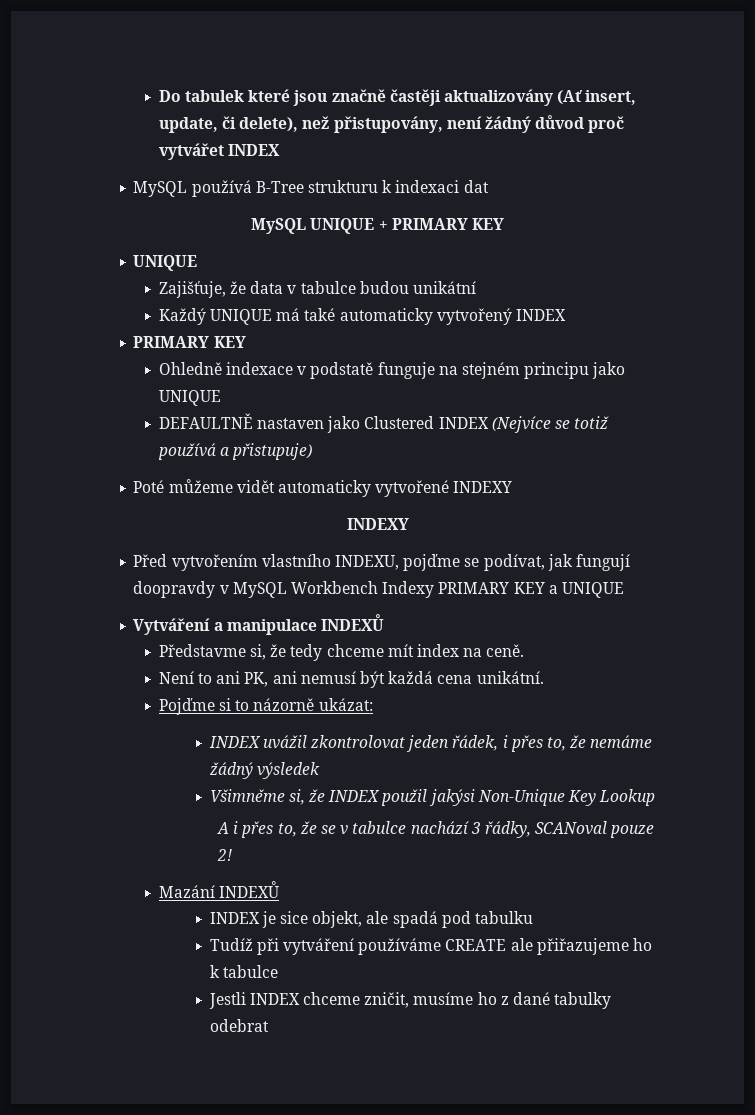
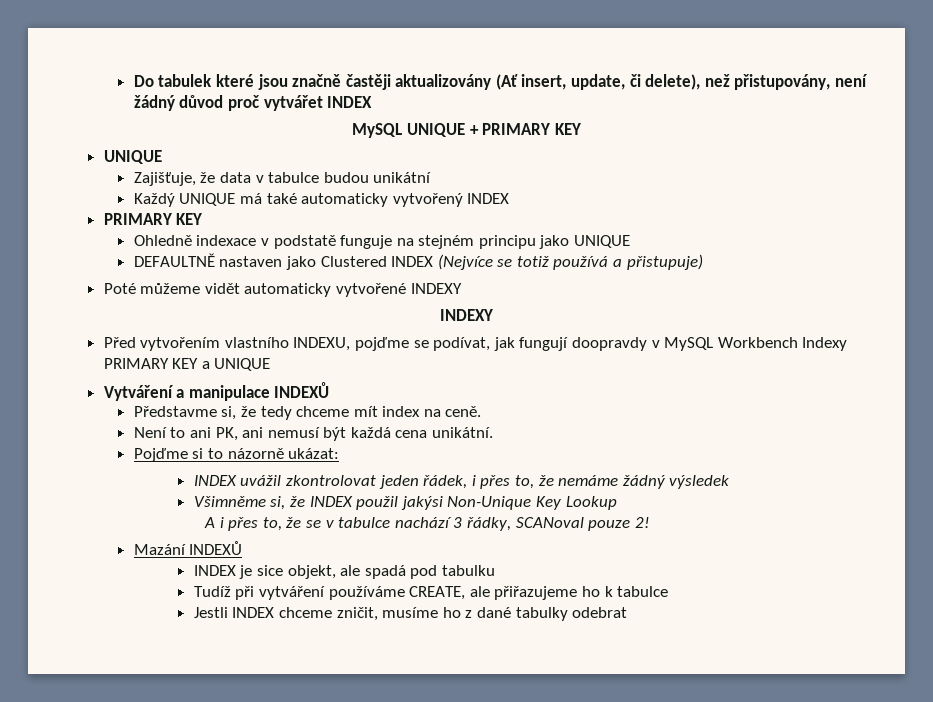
- MySQL používá B-Tree strukturu k indexaci dat
- Tudíž při vytváření používáme CREATE ale přiřazujeme ho k tabulce
+ Tudíž při vytváření používáme CREATE, ale přiřazujeme ho k tabulce

